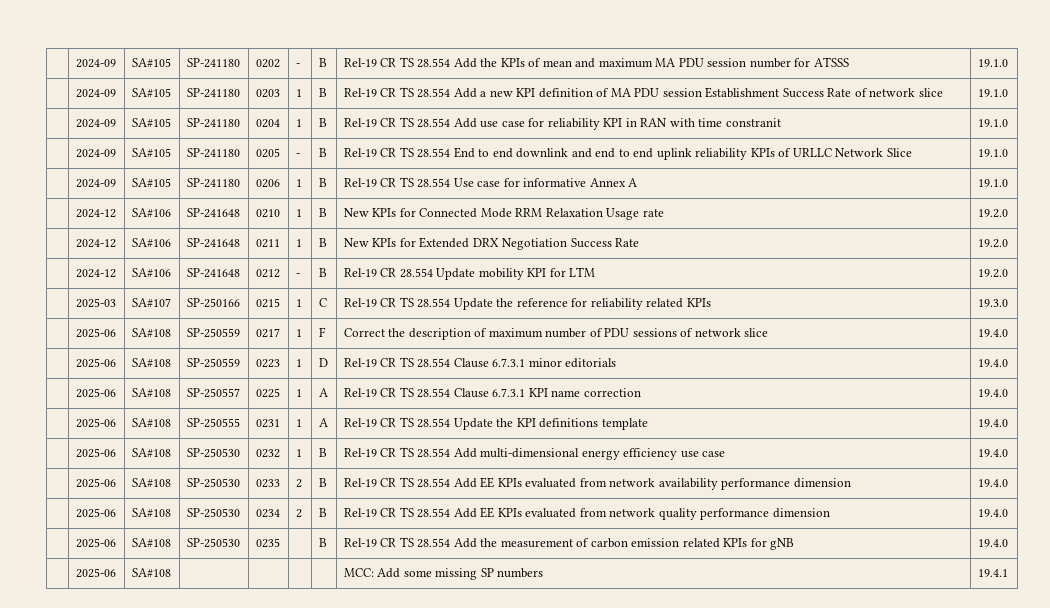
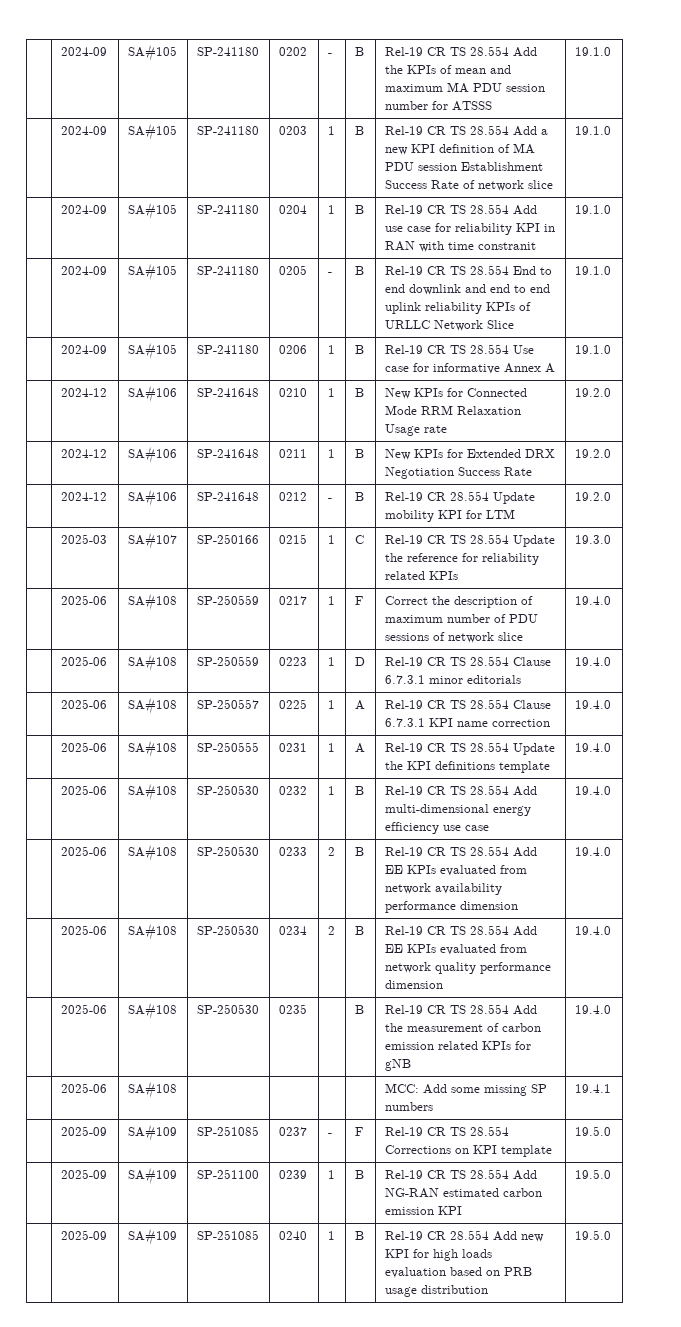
+ | 2025-09 | SA#109 | SP-251085 | 0237 | - | F | Rel-19 CR TS 28.554 Corrections on KPI template | 19.5.0
+ | 2025-09 | SA#109 | SP-251100 | 0239 | 1 | B | Rel-19 CR TS 28.554 Add NG-RAN estimated carbon emission KPI | 19.5.0
+ | 2025-09 | SA#109 | SP-251085 | 0240 | 1 | B | Rel-19 CR 28.554 Add new KPI for high loads evaluation based on PRB usage distribution | 19.5.0

